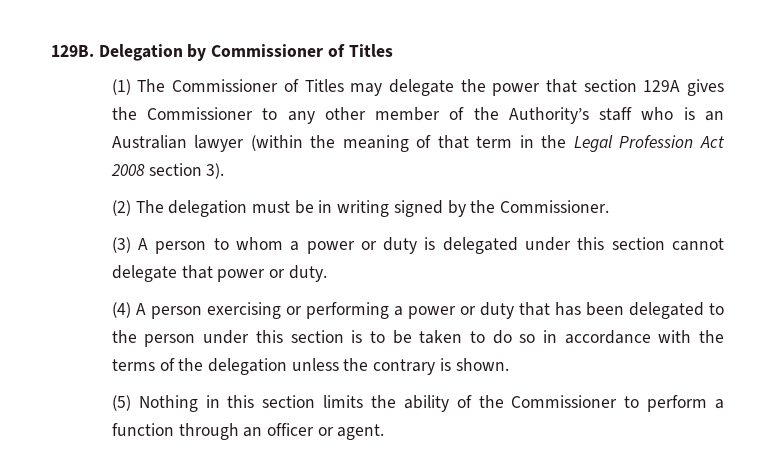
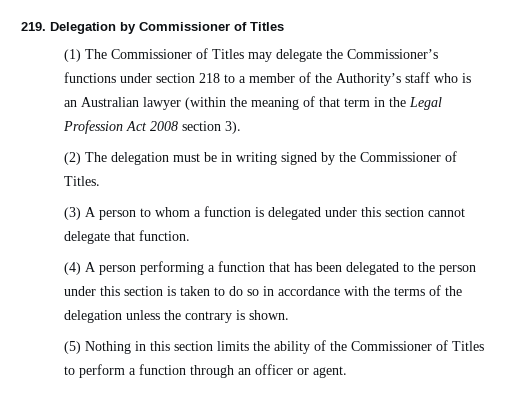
- 129B. Delegation by Commissioner of Titles
+ 219. Delegation by Commissioner of Titles
- (1) The Commissioner of Titles may delegate the power that section 129A gives the Commissioner to any other member of the Authority’s staff who is an Australian lawyer (within the meaning of that term in the Legal Profession Act 2008 section 3).
+ (1) The Commissioner of Titles may delegate the Commissioner’s functions under section 218 to a member of the Authority’s staff who is an Australian lawyer (within the meaning of that term in the Legal Profession Act 2008 section 3).
- (2) The delegation must be in writing signed by the Commissioner.
+ (2) The delegation must be in writing signed by the Commissioner of Titles.
- (3) A person to whom a power or duty is delegated under this section cannot delegate that power or duty.
+ (3) A person to whom a function is delegated under this section cannot delegate that function.
- (4) A person exercising or performing a power or duty that has been delegated to the person under this section is to be taken to do so in accordance with the terms of the delegation unless the contrary is shown.
+ (4) A person performing a function that has been delegated to the person under this section is taken to do so in accordance with the terms of the delegation unless the contrary is shown.
- (5) Nothing in this section limits the ability of the Commissioner to perform a function through an officer or agent.
+ (5) Nothing in this section limits the ability of the Commissioner of Titles to perform a function through an officer or agent.

